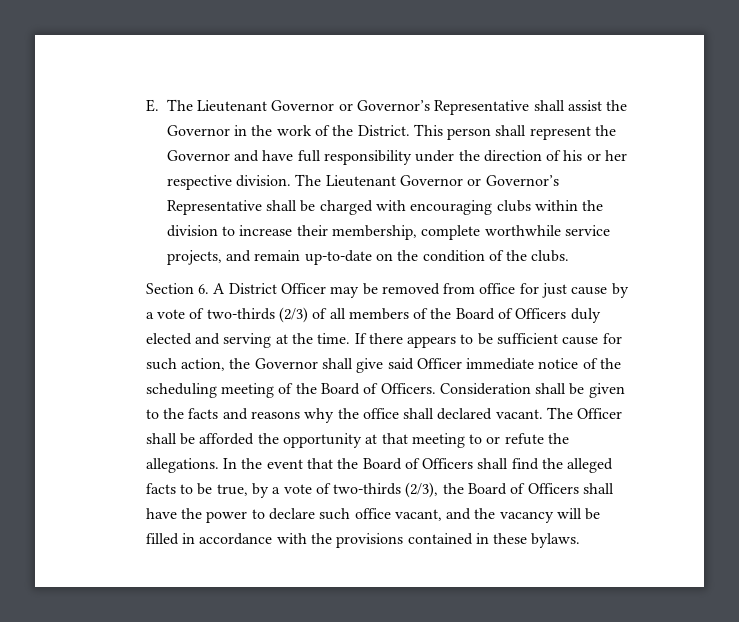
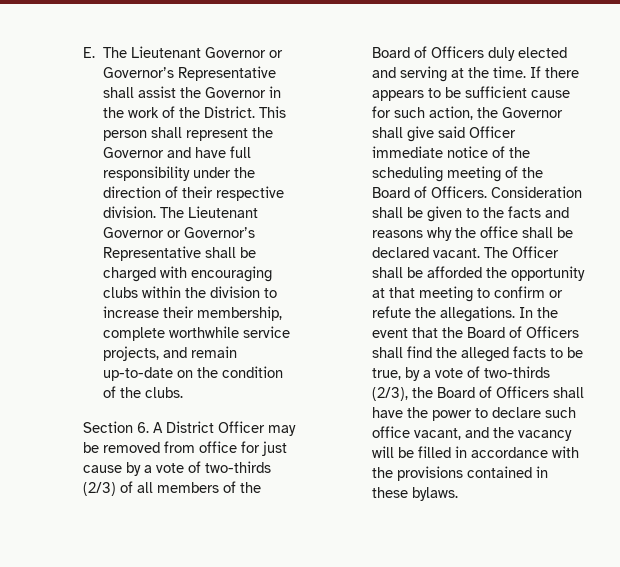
- This person shall represent the Governor and have full responsibility under the direction of his or her respective division.
+ This person shall represent the Governor and have full responsibility under the direction of their respective division.
- Consideration shall be given to the facts and reasons why the office shall declared vacant.
+ Consideration shall be given to the facts and reasons why the office shall be declared vacant.
- The Officer shall be afforded the opportunity at that meeting to or refute the allegations.
+ The Officer shall be afforded the opportunity at that meeting to confirm or refute the allegations.

